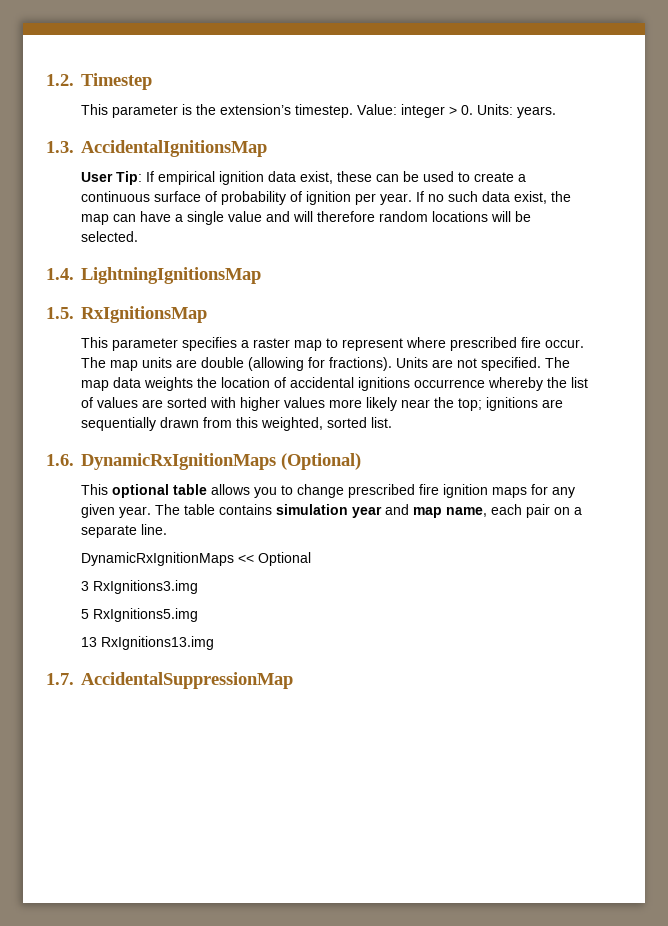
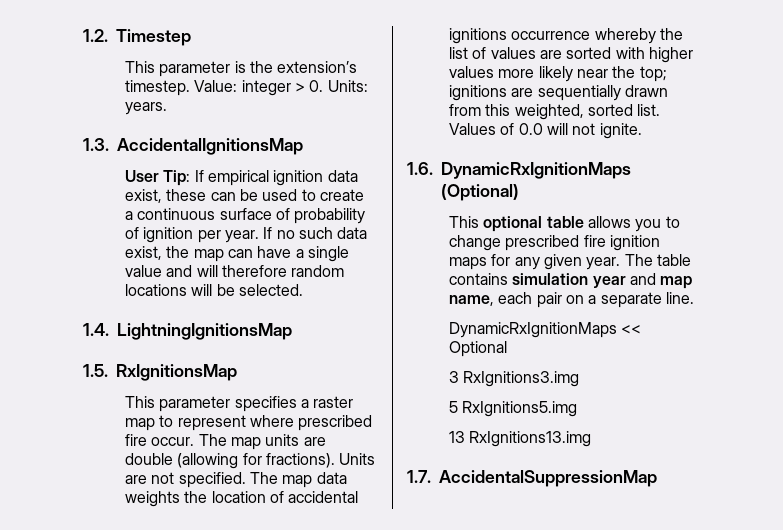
+ Values of 0.0 will not ignite.

